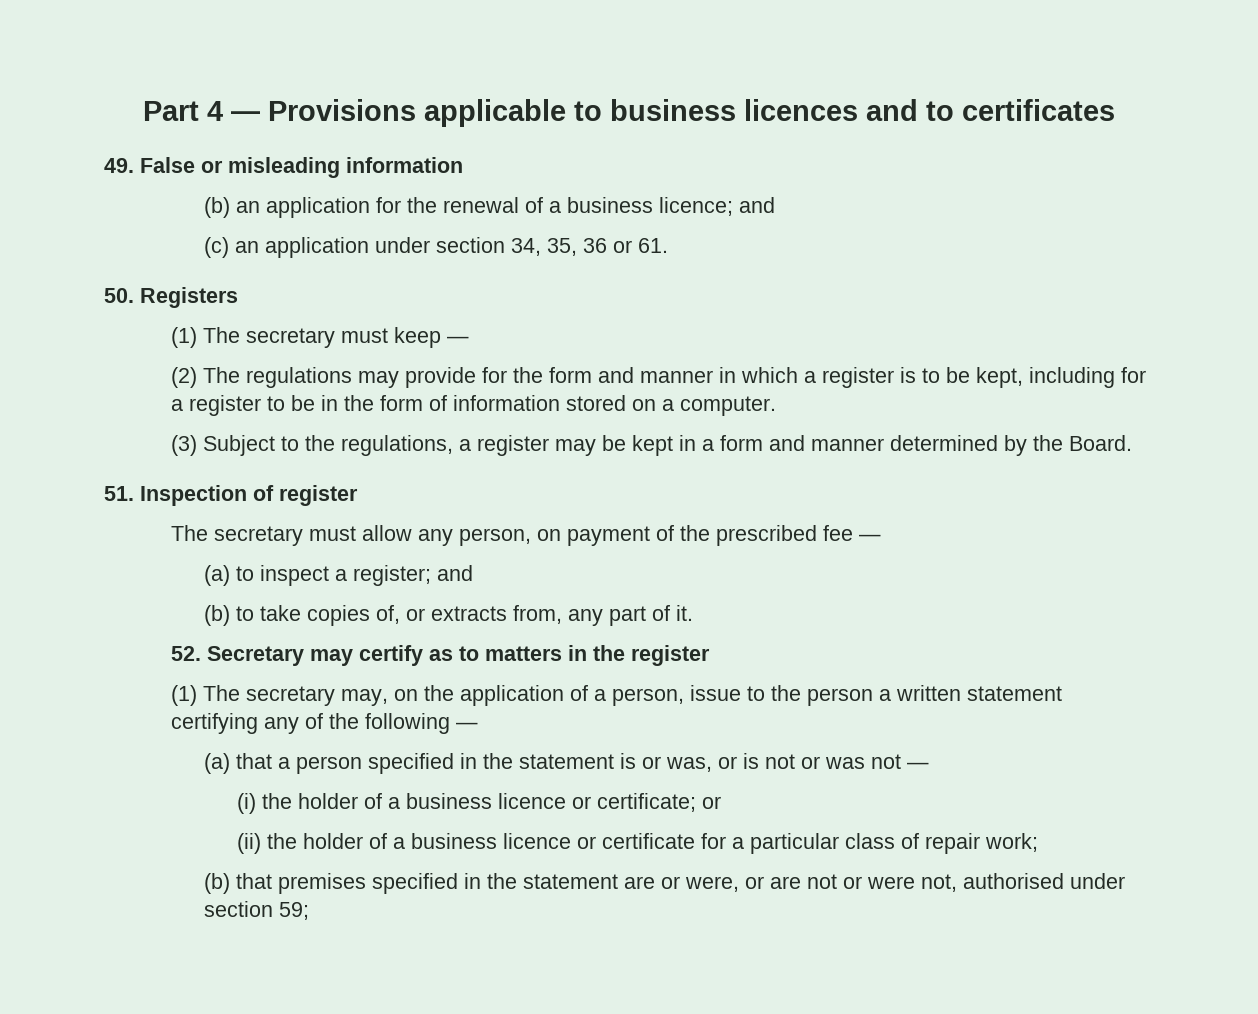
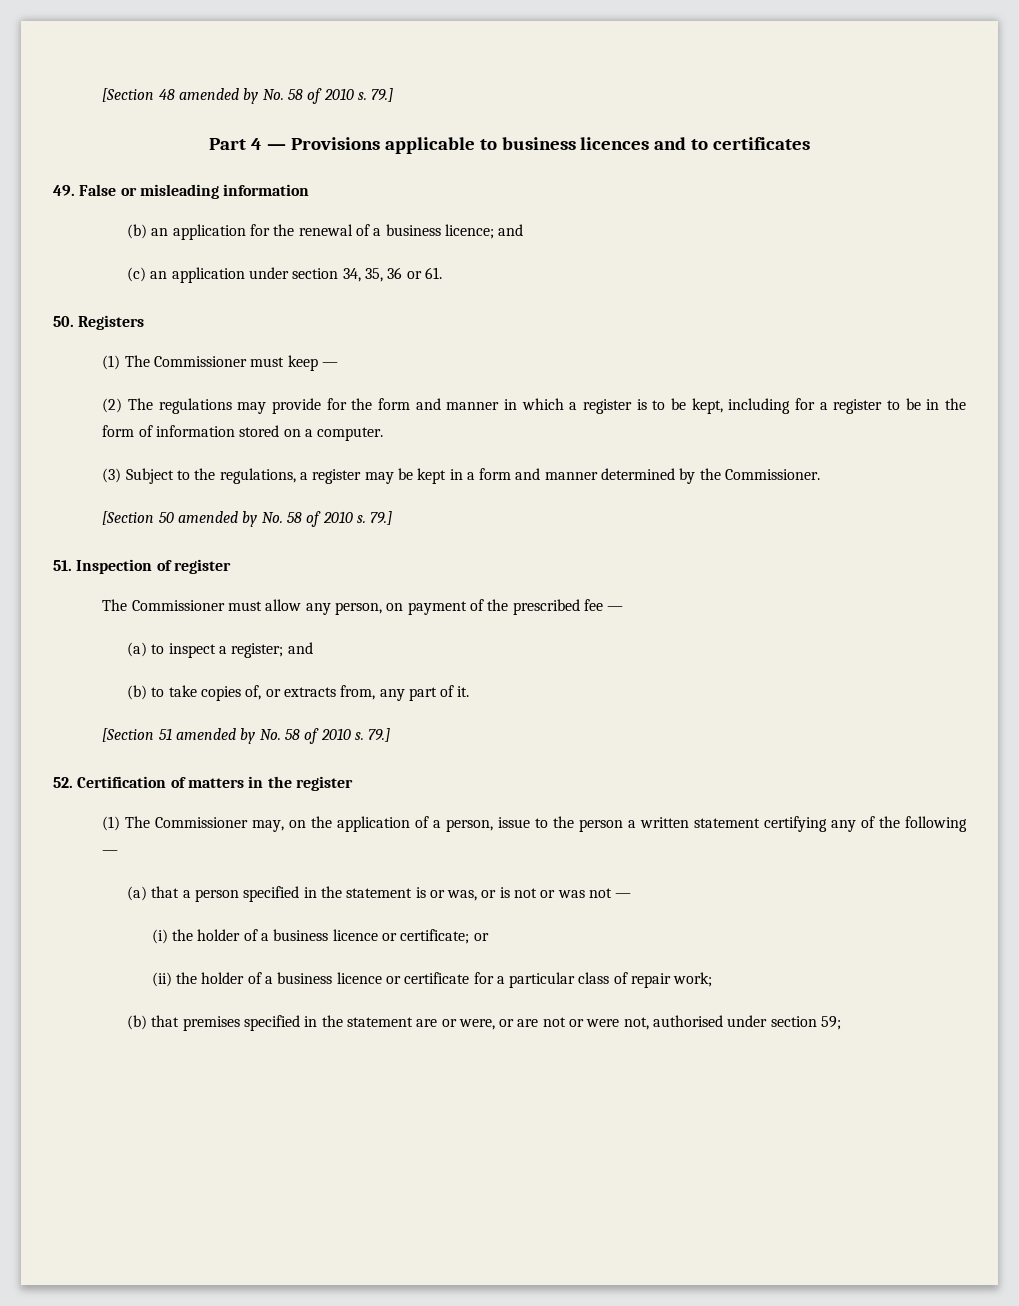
+ [Section 48 amended by No. 58 of 2010 s. 79.]
- (1) The secretary must keep —
+ (1) The Commissioner must keep —
- (3) Subject to the regulations, a register may be kept in a form and manner determined by the Board.
+ (3) Subject to the regulations, a register may be kept in a form and manner determined by the Commissioner.
+ [Section 50 amended by No. 58 of 2010 s. 79.]
- The secretary must allow any person, on payment of the prescribed fee —
+ The Commissioner must allow any person, on payment of the prescribed fee —
- 52. Secretary may certify as to matters in the register
+ [Section 51 amended by No. 58 of 2010 s. 79.]
+ 52. Certification of matters in the register
- (1) The secretary may, on the application of a person, issue to the person a written statement certifying any of the following —
+ (1) The Commissioner may, on the application of a person, issue to the person a written statement certifying any of the following —

